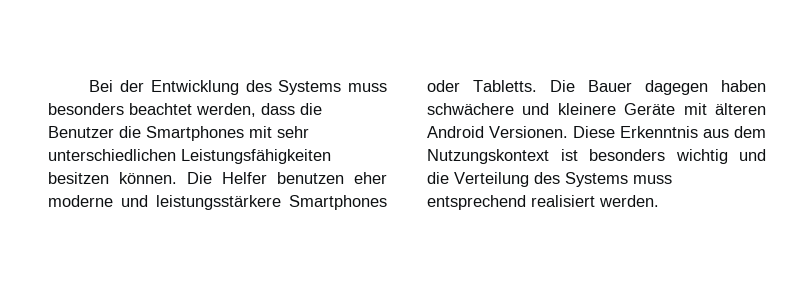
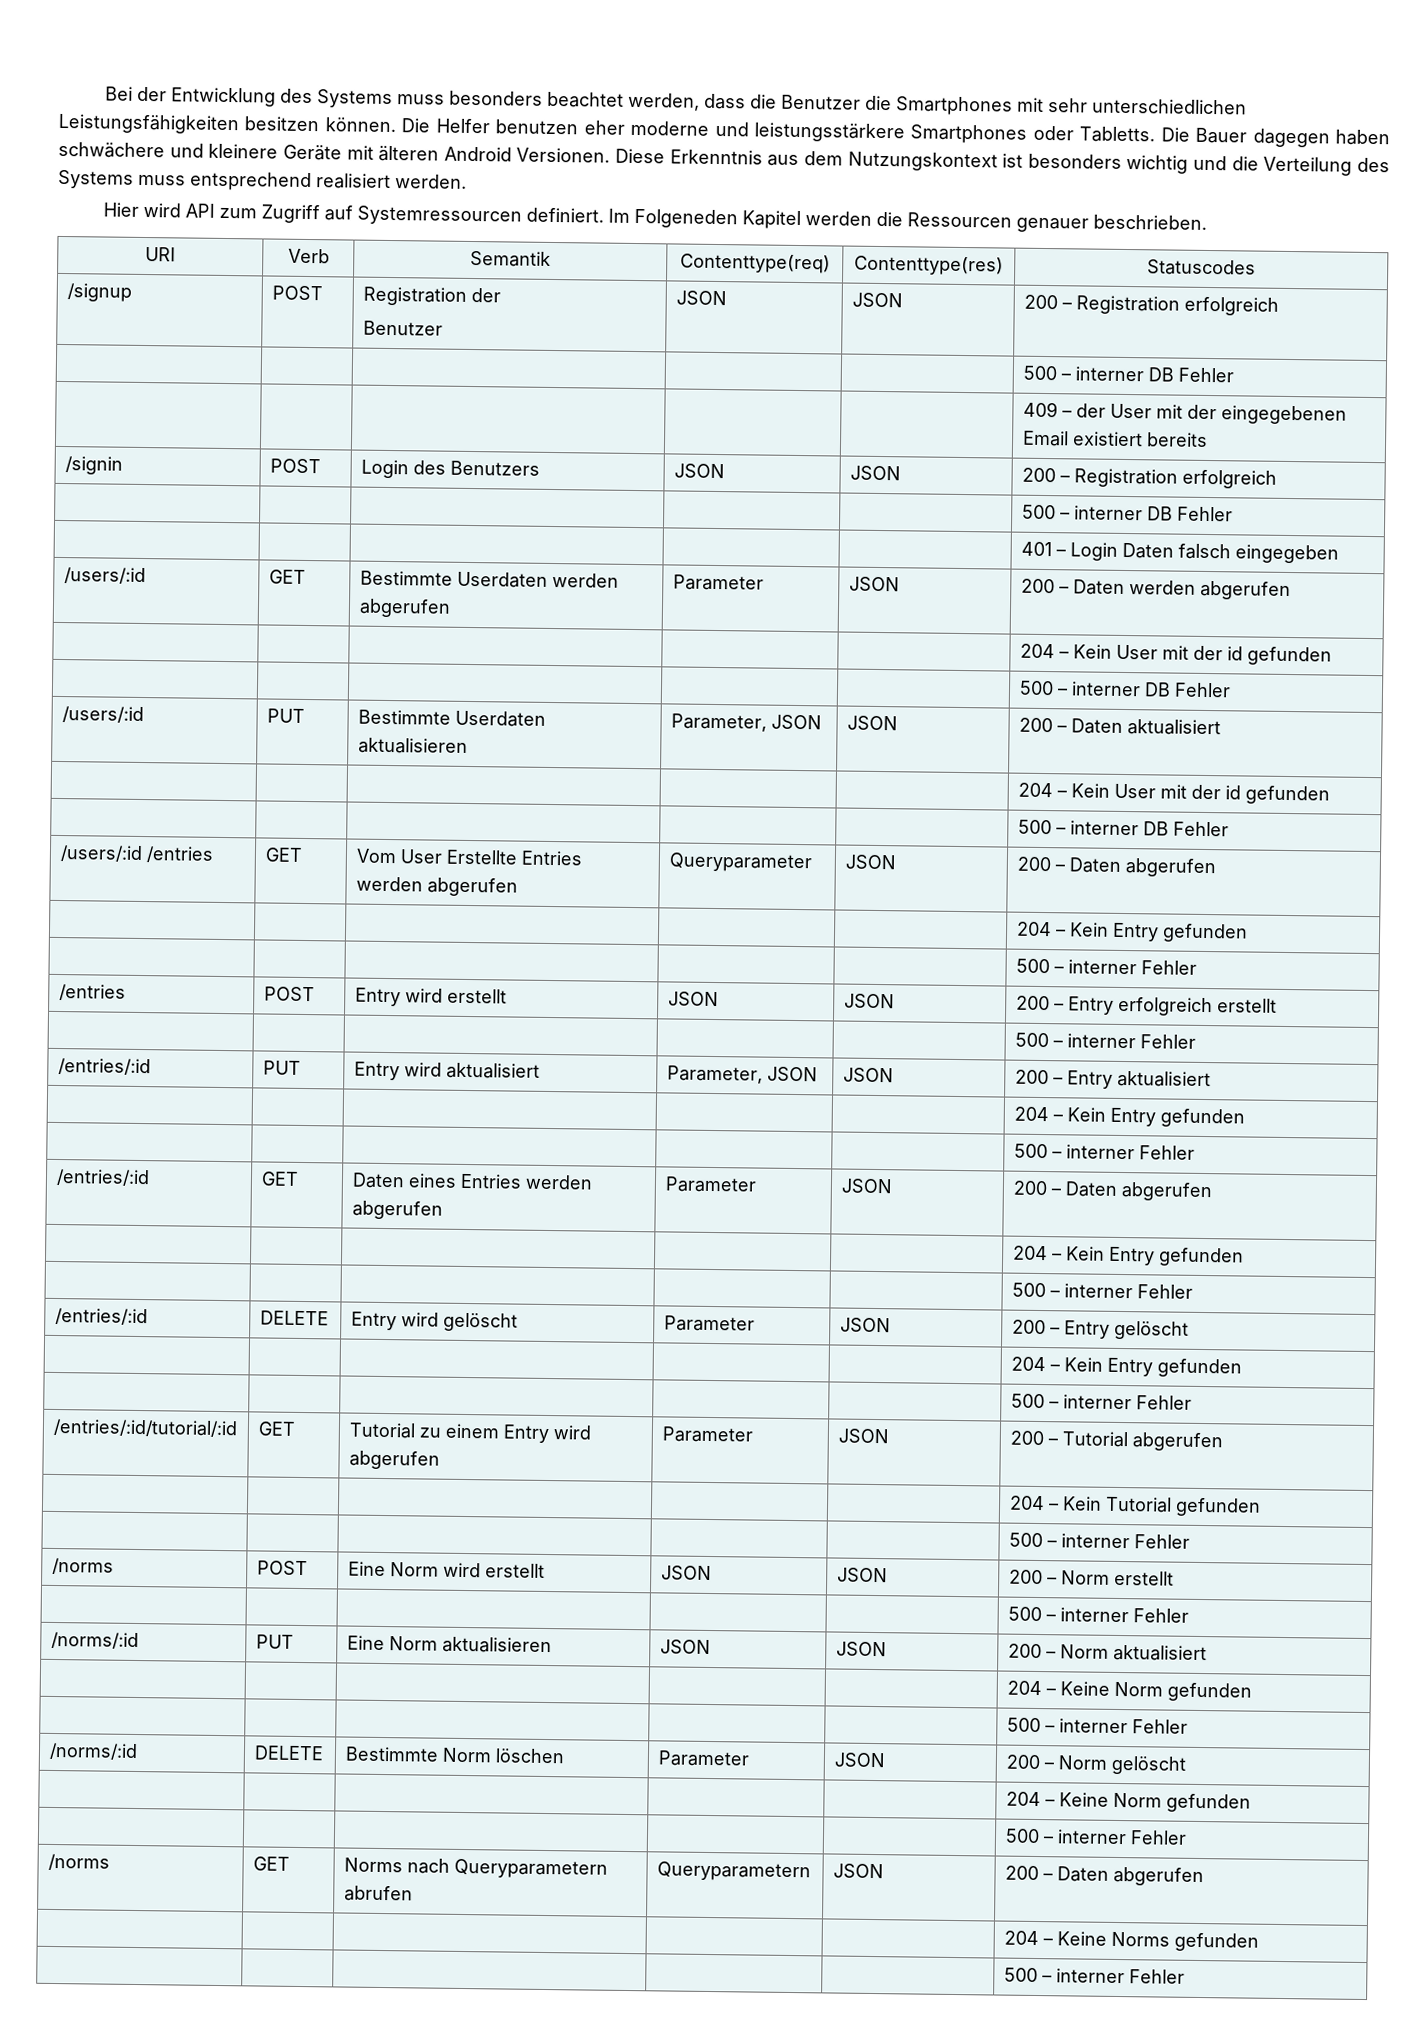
+ Hier wird API zum Zugriff auf Systemressourcen definiert. Im Folgeneden Kapitel werden die Ressourcen genauer beschrieben.
+ URI | Verb | Semantik | Contenttype(req) | Contenttype(res) | Statuscodes
+ /signup | POST | Registration der
+ Benutzer | JSON | JSON | 200 – Registration erfolgreich
+ | | | | | 500 – interner DB Fehler
+ | | | | | 409 – der User mit der eingegebenen Email existiert bereits
+ /signin | POST | Login des Benutzers | JSON | JSON | 200 – Registration erfolgreich
+ | | | | | 500 – interner DB Fehler
+ | | | | | 401 – Login Daten falsch eingegeben
+ /users/:id | GET | Bestimmte Userdaten werden abgerufen | Parameter | JSON | 200 – Daten werden abgerufen
+ | | | | | 204 – Kein User mit der id gefunden
+ | | | | | 500 – interner DB Fehler
+ /users/:id | PUT | Bestimmte Userdaten aktualisieren | Parameter, JSON | JSON | 200 – Daten aktualisiert
+ | | | | | 204 – Kein User mit der id gefunden
+ | | | | | 500 – interner DB Fehler
+ /users/:id /entries | GET | Vom User Erstellte Entries werden abgerufen | Queryparameter | JSON | 200 – Daten abgerufen
+ | | | | | 204 – Kein Entry gefunden
+ | | | | | 500 – interner Fehler
+ /entries | POST | Entry wird erstellt | JSON | JSON | 200 – Entry erfolgreich erstellt
+ | | | | | 500 – interner Fehler
+ /entries/:id | PUT | Entry wird aktualisiert | Parameter, JSON | JSON | 200 – Entry aktualisiert
+ | | | | | 204 – Kein Entry gefunden
+ | | | | | 500 – interner Fehler
+ /entries/:id | GET | Daten eines Entries werden abgerufen | Parameter | JSON | 200 – Daten abgerufen
+ | | | | | 204 – Kein Entry gefunden
+ | | | | | 500 – interner Fehler
+ /entries/:id | DELETE | Entry wird gelöscht | Parameter | JSON | 200 – Entry gelöscht
+ | | | | | 204 – Kein Entry gefunden
+ | | | | | 500 – interner Fehler
+ /entries/:id/tutorial/:id | GET | Tutorial zu einem Entry wird abgerufen | Parameter | JSON | 200 – Tutorial abgerufen
+ | | | | | 204 – Kein Tutorial gefunden
+ | | | | | 500 – interner Fehler
+ /norms | POST | Eine Norm wird erstellt | JSON | JSON | 200 – Norm erstellt
+ | | | | | 500 – interner Fehler
+ /norms/:id | PUT | Eine Norm aktualisieren | JSON | JSON | 200 – Norm aktualisiert
+ | | | | | 204 – Keine Norm gefunden
+ | | | | | 500 – interner Fehler
+ /norms/:id | DELETE | Bestimmte Norm löschen | Parameter | JSON | 200 – Norm gelöscht
+ | | | | | 204 – Keine Norm gefunden
+ | | | | | 500 – interner Fehler
+ /norms | GET | Norms nach Queryparametern abrufen | Queryparametern | JSON | 200 – Daten abgerufen
+ | | | | | 204 – Keine Norms gefunden
+ | | | | | 500 – interner Fehler

